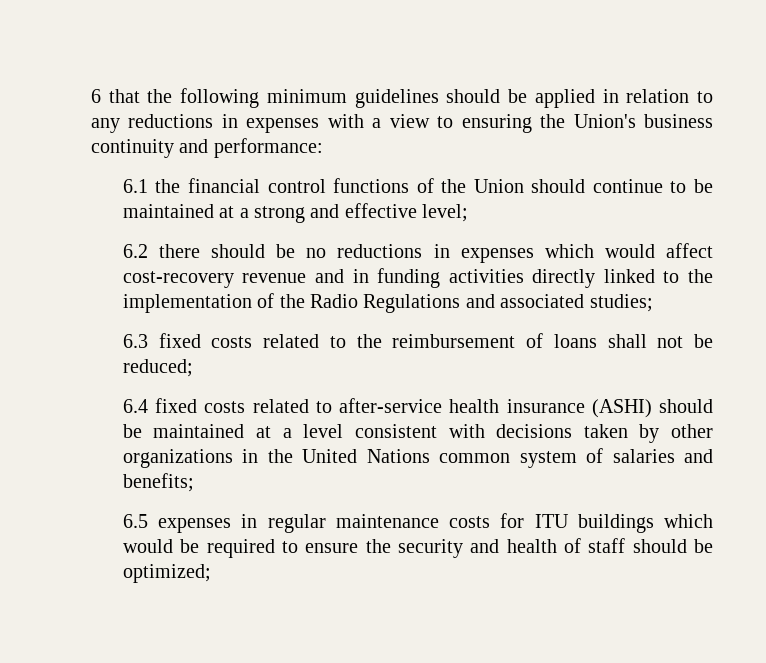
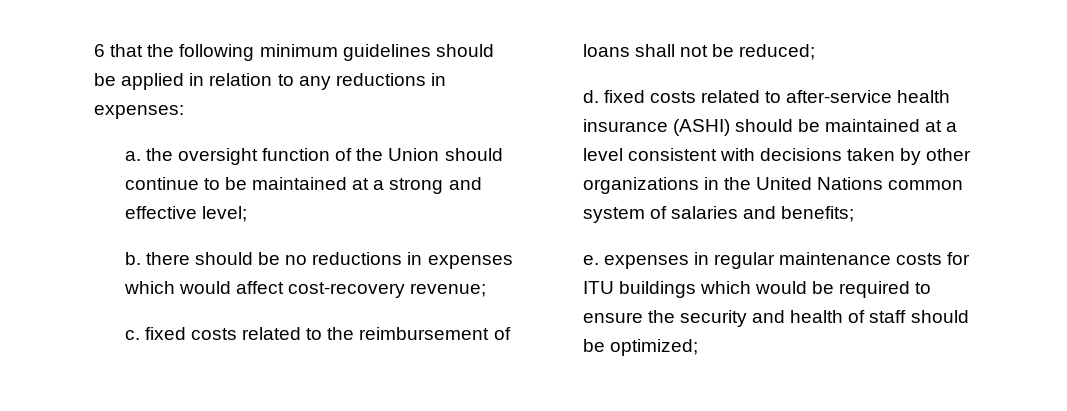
- 6 that the following minimum guidelines should be applied in relation to any reductions in expenses with a view to ensuring the Union's business continuity and performance:
- 6.1 the financial control functions of the Union should continue to be maintained at a strong and effective level;
+ 6 that the following minimum guidelines should be applied in relation to any reductions in expenses:
+ a. the oversight function of the Union should continue to be maintained at a strong and effective level;
- 6.2 there should be no reductions in expenses which would affect cost-recovery revenue and in funding activities directly linked to the implementation of the Radio Regulations and associated studies;
- 6.3 fixed costs related to the reimbursement of loans shall not be reduced;
+ b. there should be no reductions in expenses which would affect cost-recovery revenue;
+ c. fixed costs related to the reimbursement of loans shall not be reduced;
- 6.4 fixed costs related to after-service health insurance (ASHI) should be maintained at a level consistent with decisions taken by other organizations in the United Nations common system of salaries and benefits;
+ d. fixed costs related to after-service health insurance (ASHI) should be maintained at a level consistent with decisions taken by other organizations in the United Nations common system of salaries and benefits;
- 6.5 expenses in regular maintenance costs for ITU buildings which would be required to ensure the security and health of staff should be optimized;
+ e. expenses in regular maintenance costs for ITU buildings which would be required to ensure the security and health of staff should be optimized;

